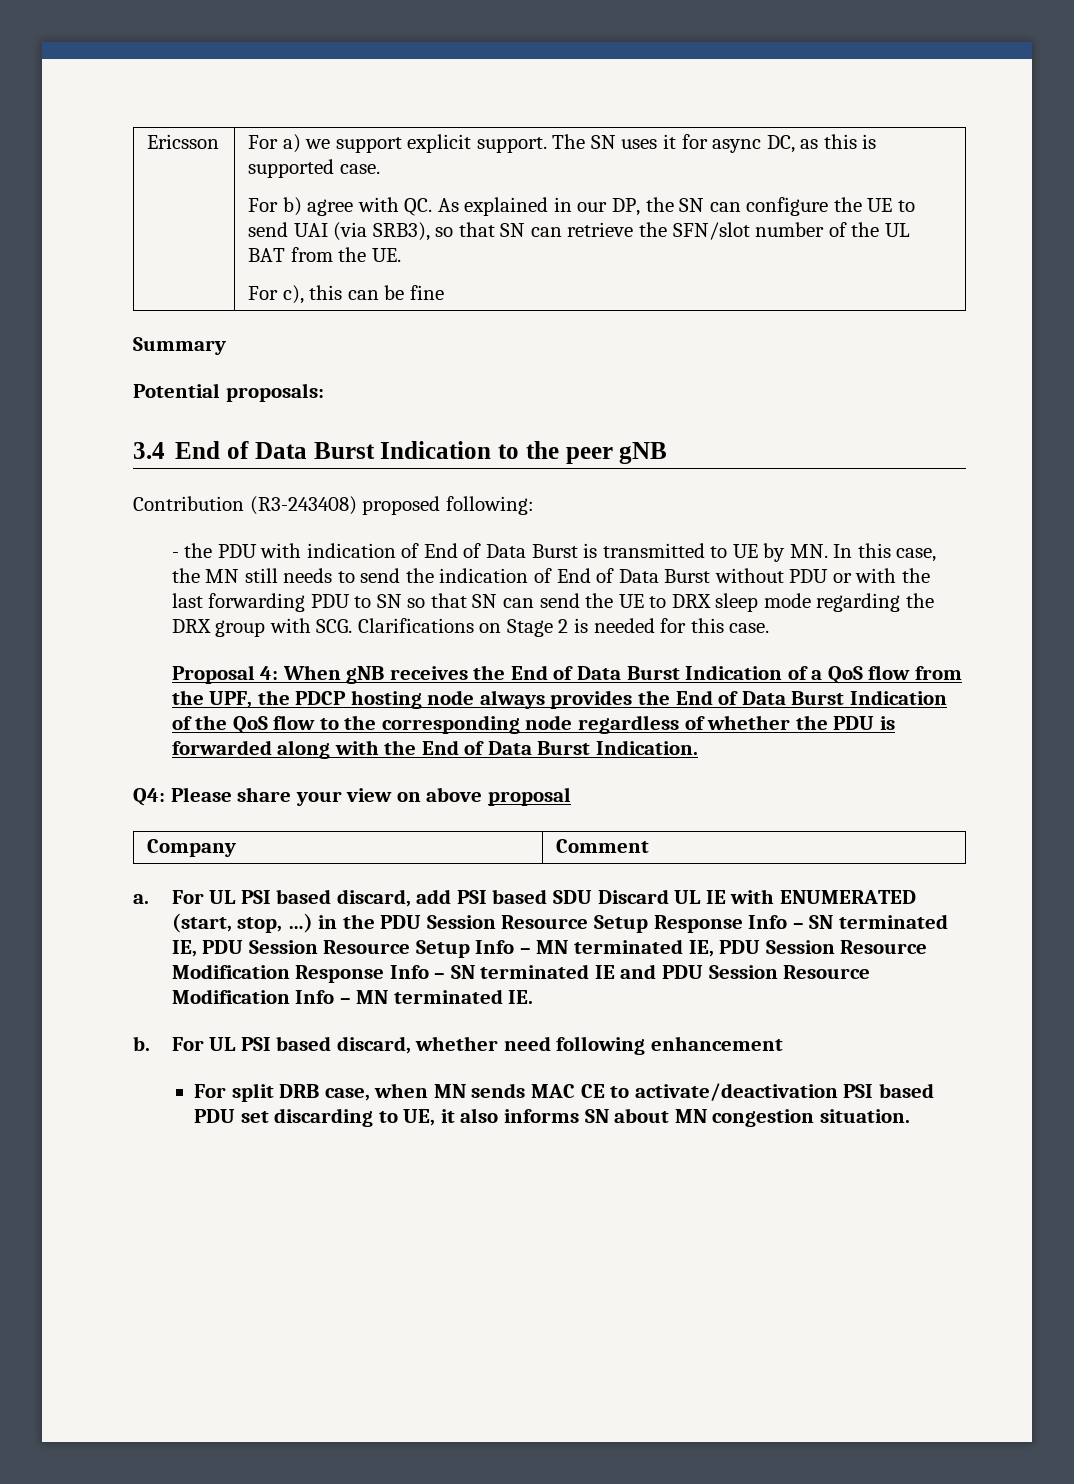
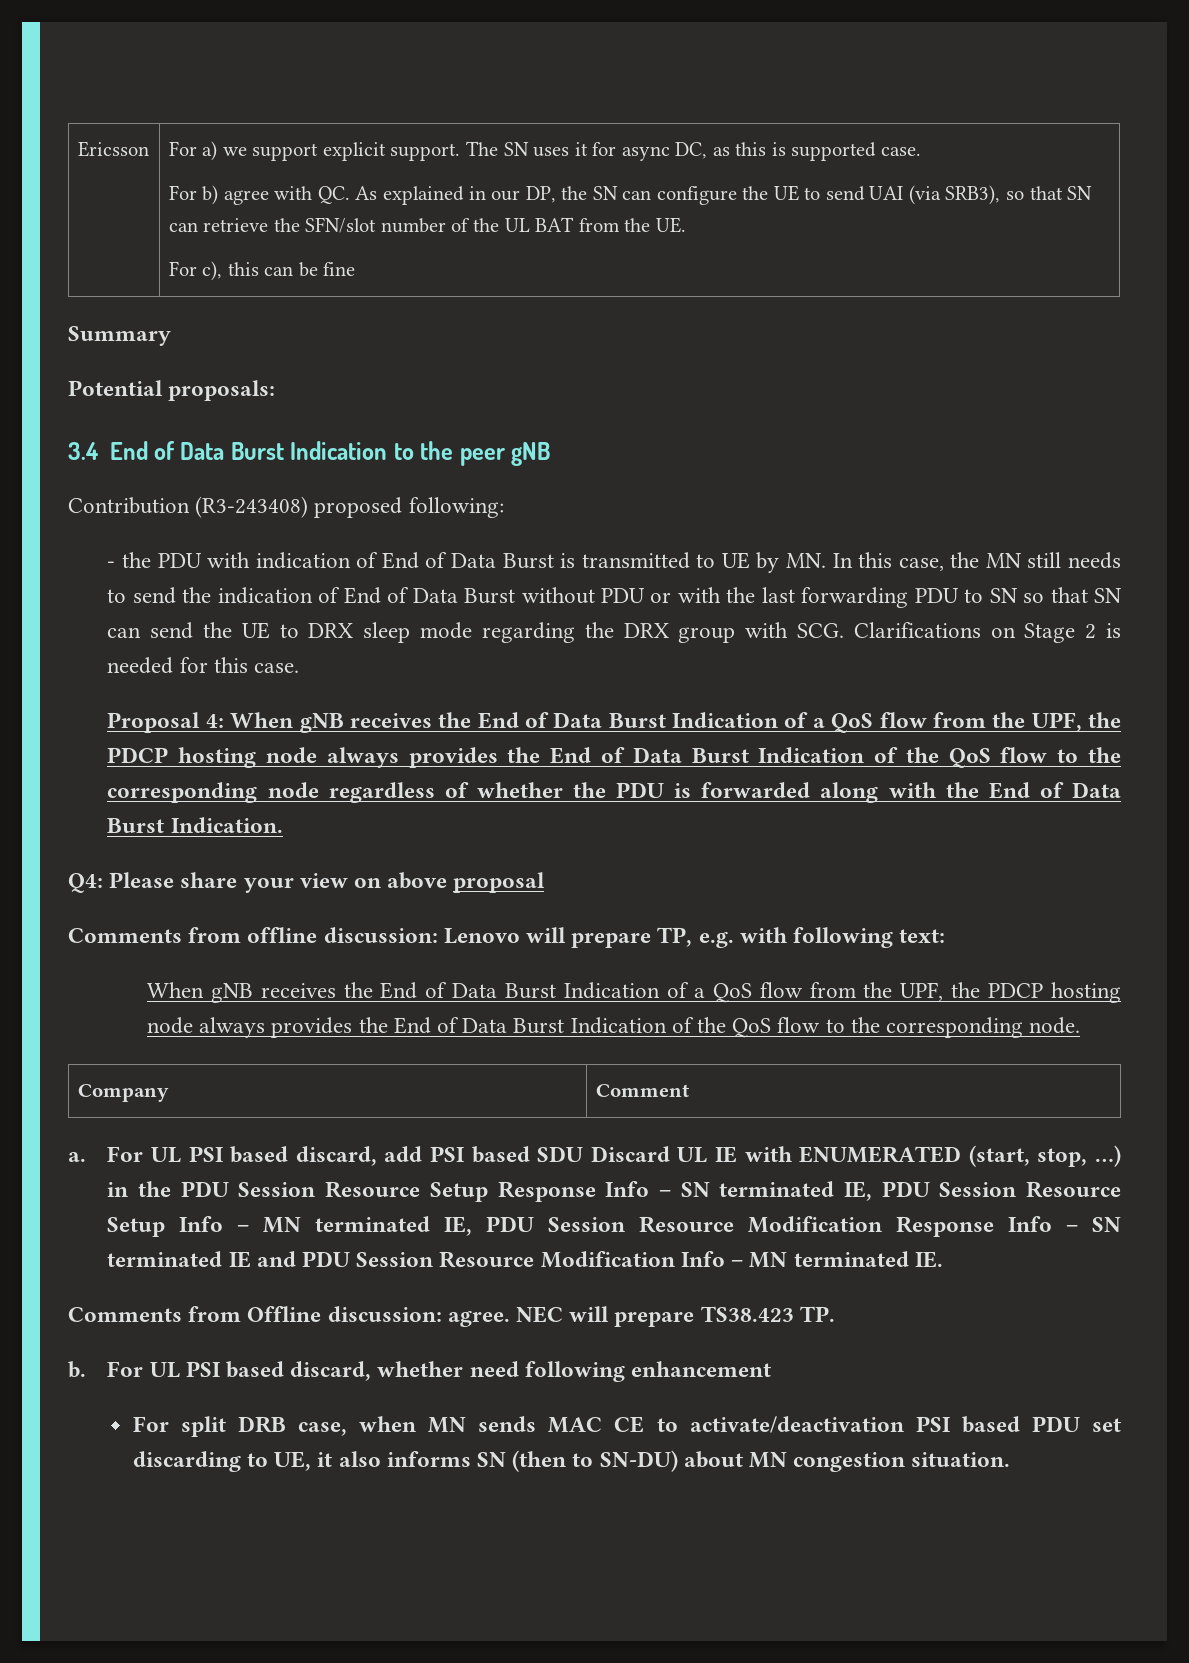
+ Comments from offline discussion: Lenovo will prepare TP, e.g. with following text:
+ When gNB receives the End of Data Burst Indication of a QoS flow from the UPF, the PDCP hosting node always provides the End of Data Burst Indication of the QoS flow to the corresponding node.
+ Comments from Offline discussion: agree. NEC will prepare TS38.423 TP.
- For split DRB case, when MN sends MAC CE to activate/deactivation PSI based PDU set discarding to UE, it also informs SN about MN congestion situation.
+ For split DRB case, when MN sends MAC CE to activate/deactivation PSI based PDU set discarding to UE, it also informs SN (then to SN-DU) about MN congestion situation.

